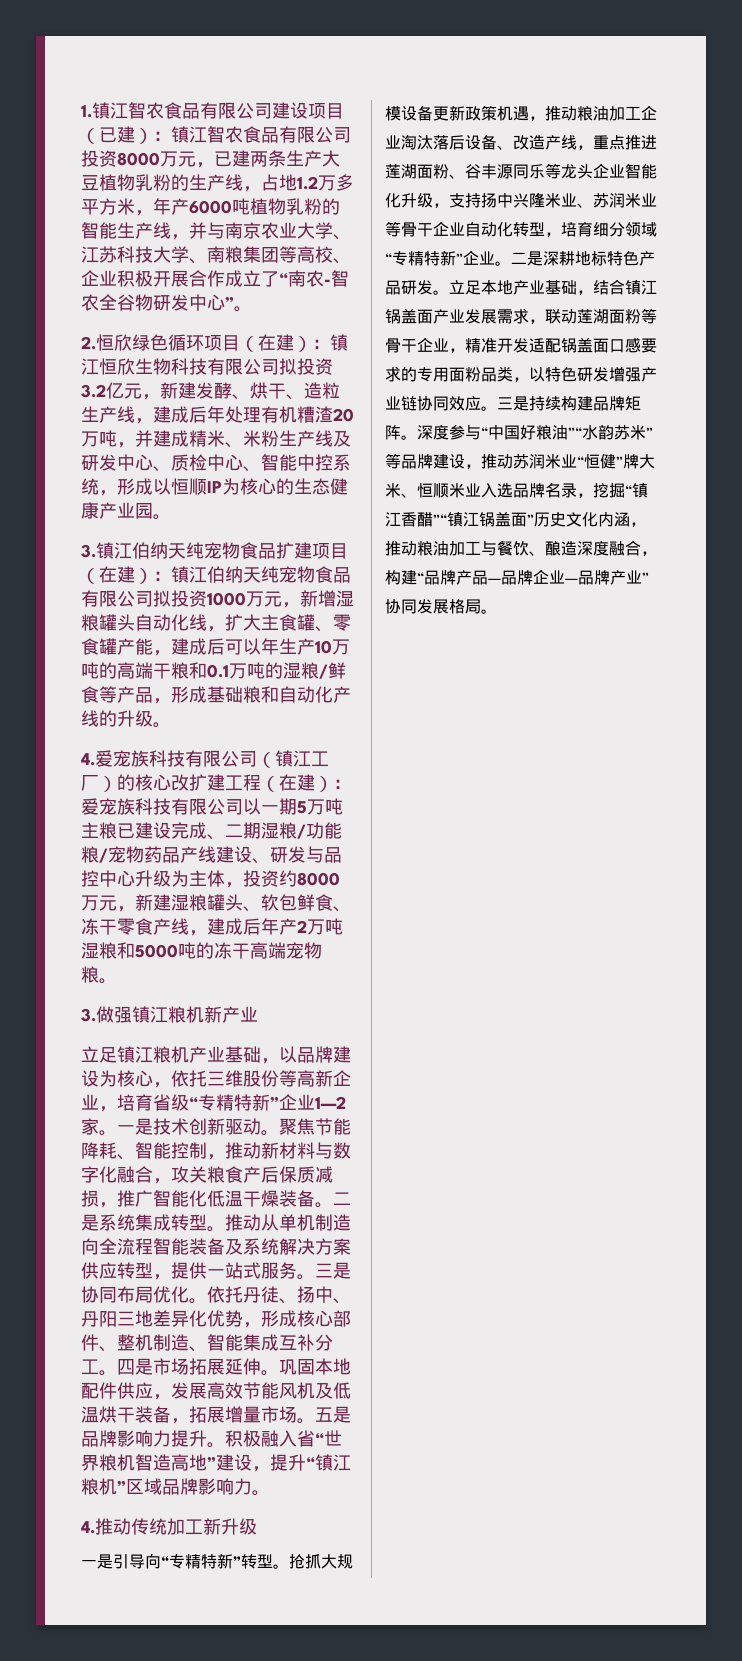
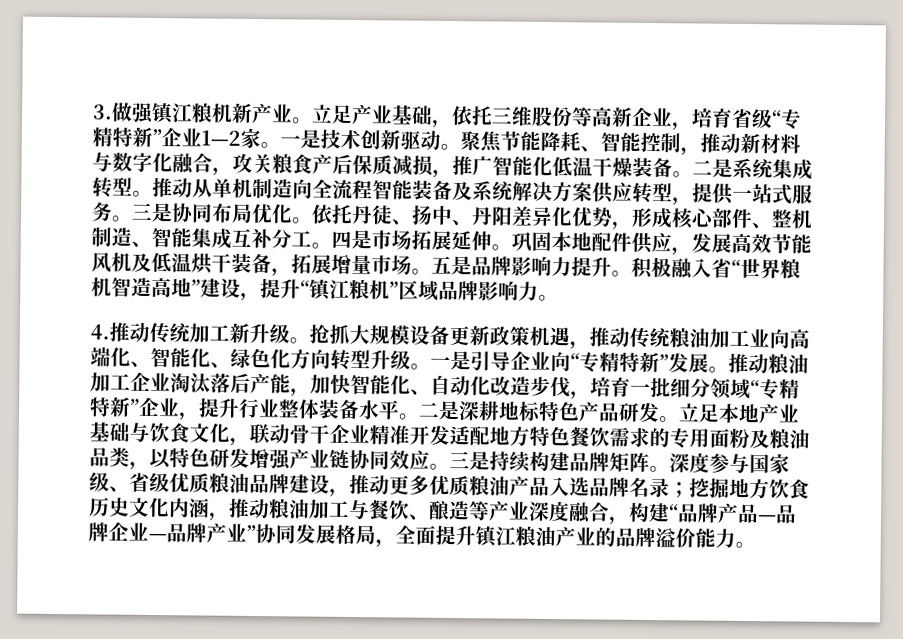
- 1.镇江智农食品有限公司建设项目（已建）：镇江智农食品有限公司投资8000万元，已建两条生产大豆植物乳粉的生产线，占地1.2万多平方米，年产6000吨植物乳粉的智能生产线，并与南京农业大学、江苏科技大学、南粮集团等高校、企业积极开展合作成立了“南农-智农全谷物研发中心”。
- 2.恒欣绿色循环项目（在建）：镇江恒欣生物科技有限公司拟投资3.2亿元，新建发酵、烘干、造粒生产线，建成后年处理有机糟渣20万吨，并建成精米、米粉生产线及研发中心、质检中心、智能中控系统，形成以恒顺IP为核心的生态健康产业园。
- 3.镇江伯纳天纯宠物食品扩建项目（在建）：镇江伯纳天纯宠物食品有限公司拟投资1000万元，新增湿粮罐头自动化线，扩大主食罐、零食罐产能，建成后可以年生产10万吨的高端干粮和0.1万吨的湿粮/鲜食等产品，形成基础粮和自动化产线的升级。
- 4.爱宠族科技有限公司（镇江工厂）的核心改扩建工程（在建）：爱宠族科技有限公司以一期5万吨主粮已建设完成、二期湿粮/功能粮/宠物药品产线建设、研发与品控中心升级为主体，投资约8000万元，新建湿粮罐头、软包鲜食、冻干零食产线，建成后年产2万吨湿粮和5000吨的冻干高端宠物粮。
- 3.做强镇江粮机新产业
- 立足镇江粮机产业基础，以品牌建设为核心，依托三维股份等高新企业，培育省级“专精特新”企业1—2家。
+ 3.做强镇江粮机新产业。立足产业基础，依托三维股份等高新企业，培育省级“专精特新”企业1—2家。
- 依托丹徒、扬中、丹阳三地差异化优势，形成核心部件、整机制造、智能集成互补分工。
+ 依托丹徒、扬中、丹阳差异化优势，形成核心部件、整机制造、智能集成互补分工。
- 4.推动传统加工新升级
- 一是引导向“专精特新”转型。
+ 4.推动传统加工新升级。
- 抢抓大规模设备更新政策机遇，推动粮油加工企业淘汰落后设备、改造产线，重点推进莲湖面粉、谷丰源同乐等龙头企业智能化升级，支持扬中兴隆米业、苏润米业等骨干企业自动化转型，培育细分领域“专精特新”企业。
+ 抢抓大规模设备更新政策机遇，推动传统粮油加工业向高端化、智能化、绿色化方向转型升级。一是引导企业向“专精特新”发展。推动粮油加工企业淘汰落后产能，加快智能化、自动化改造步伐，培育一批细分领域“专精特新”企业，提升行业整体装备水平。
- 立足本地产业基础，结合镇江锅盖面产业发展需求，联动莲湖面粉等骨干企业，精准开发适配锅盖面口感要求的专用面粉品类，以特色研发增强产业链协同效应。
+ 立足本地产业基础与饮食文化，联动骨干企业精准开发适配地方特色餐饮需求的专用面粉及粮油品类，以特色研发增强产业链协同效应。
- 深度参与“中国好粮油”“水韵苏米”等品牌建设，推动苏润米业“恒健”牌大米、恒顺米业入选品牌名录，挖掘“镇江香醋”“镇江锅盖面”历史文化内涵，推动粮油加工与餐饮、酿造深度融合，构建“品牌产品—品牌企业—品牌产业”协同发展格局。
+ 深度参与国家级、省级优质粮油品牌建设，推动更多优质粮油产品入选品牌名录；挖掘地方饮食历史文化内涵，推动粮油加工与餐饮、酿造等产业深度融合，构建“品牌产品—品牌企业—品牌产业”协同发展格局，全面提升镇江粮油产业的品牌溢价能力。

